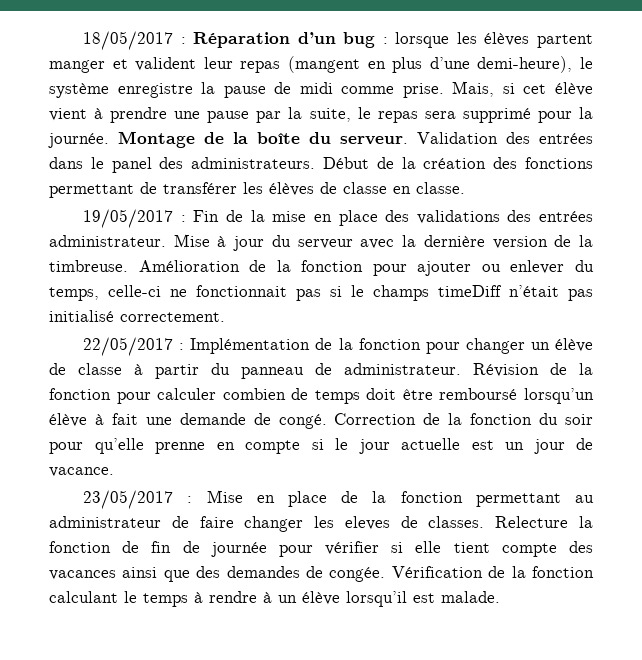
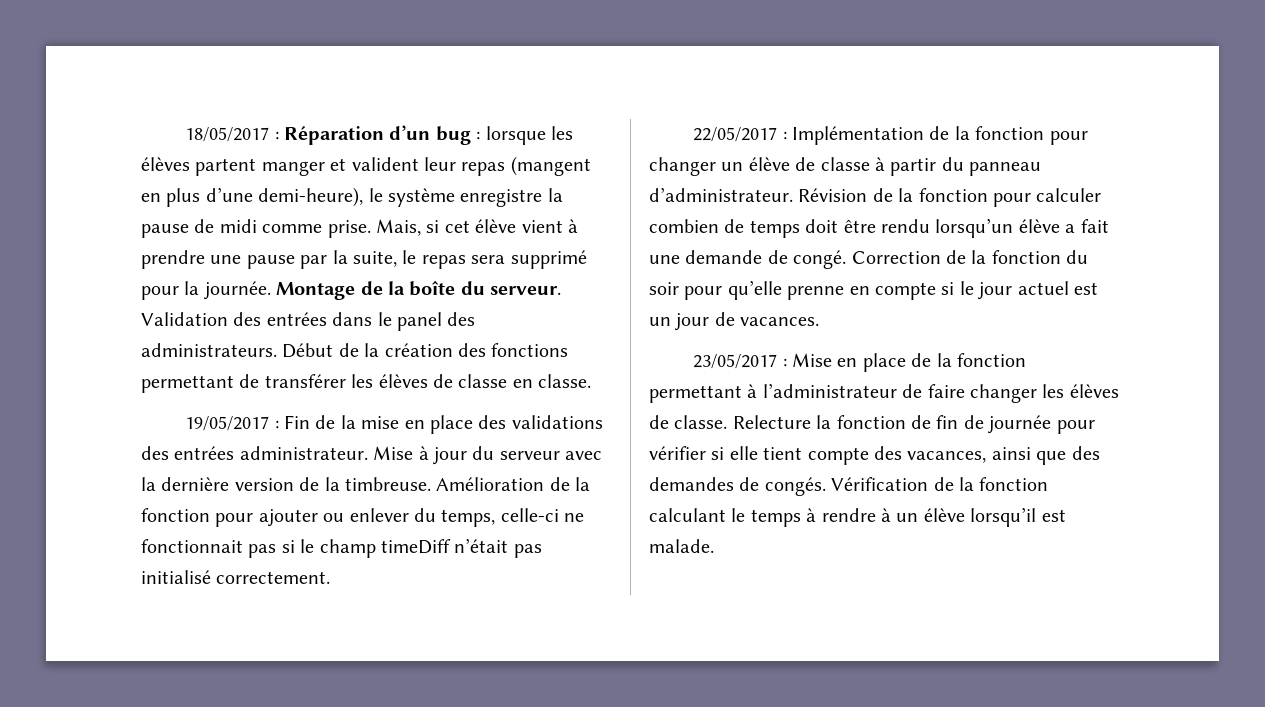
- Amélioration de la fonction pour ajouter ou enlever du temps, celle-ci ne fonctionnait pas si le champs timeDiff n’était pas initialisé correctement.
+ Amélioration de la fonction pour ajouter ou enlever du temps, celle-ci ne fonctionnait pas si le champ timeDiff n’était pas initialisé correctement.
- 22/05/2017 : Implémentation de la fonction pour changer un élève de classe à partir du panneau de administrateur.
+ 22/05/2017 : Implémentation de la fonction pour changer un élève de classe à partir du panneau d’administrateur.
- Révision de la fonction pour calculer combien de temps doit être remboursé lorsqu’un élève à fait une demande de congé.
+ Révision de la fonction pour calculer combien de temps doit être rendu lorsqu’un élève a fait une demande de congé.
- Correction de la fonction du soir pour qu’elle prenne en compte si le jour actuelle est un jour de vacance.
+ Correction de la fonction du soir pour qu’elle prenne en compte si le jour actuel est un jour de vacances.
- 23/05/2017 : Mise en place de la fonction permettant au administrateur de faire changer les eleves de classes.
+ 23/05/2017 : Mise en place de la fonction permettant à l’administrateur de faire changer les élèves de classe.
- Relecture la fonction de fin de journée pour vérifier si elle tient compte des vacances ainsi que des demandes de congée.
+ Relecture la fonction de fin de journée pour vérifier si elle tient compte des vacances, ainsi que des demandes de congés.

